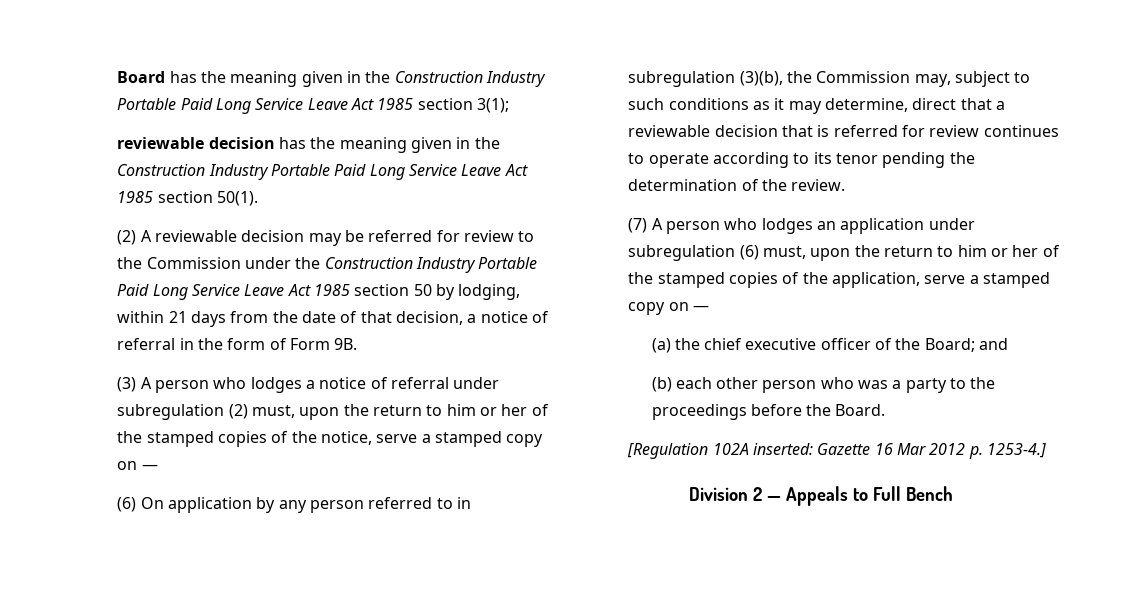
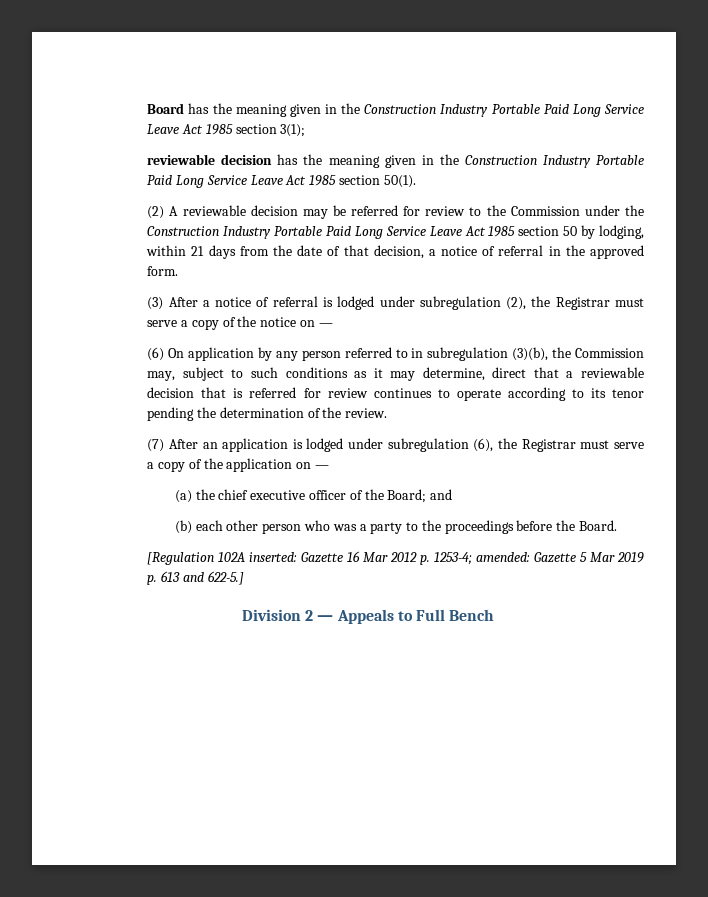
- (2) A reviewable decision may be referred for review to the Commission under the Construction Industry Portable Paid Long Service Leave Act 1985 section 50 by lodging, within 21 days from the date of that decision, a notice of referral in the form of Form 9B.
- (3) A person who lodges a notice of referral under subregulation (2) must, upon the return to him or her of the stamped copies of the notice, serve a stamped copy on —
+ (2) A reviewable decision may be referred for review to the Commission under the Construction Industry Portable Paid Long Service Leave Act 1985 section 50 by lodging, within 21 days from the date of that decision, a notice of referral in the approved form.
+ (3) After a notice of referral is lodged under subregulation (2), the Registrar must serve a copy of the notice on —
- (7) A person who lodges an application under subregulation (6) must, upon the return to him or her of the stamped copies of the application, serve a stamped copy on —
+ (7) After an application is lodged under subregulation (6), the Registrar must serve a copy of the application on —
- [Regulation 102A inserted: Gazette 16 Mar 2012 p. 1253-4.]
+ [Regulation 102A inserted: Gazette 16 Mar 2012 p. 1253-4; amended: Gazette 5 Mar 2019 p. 613 and 622-5.]

